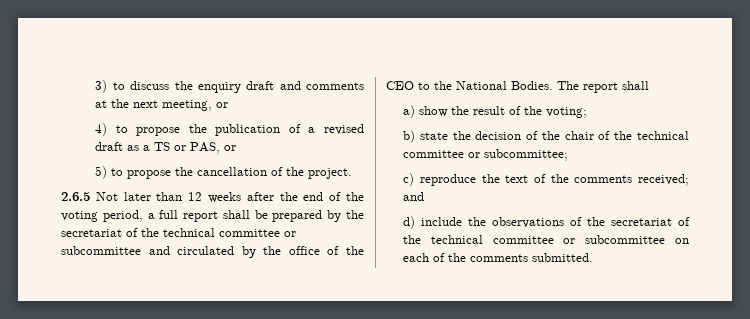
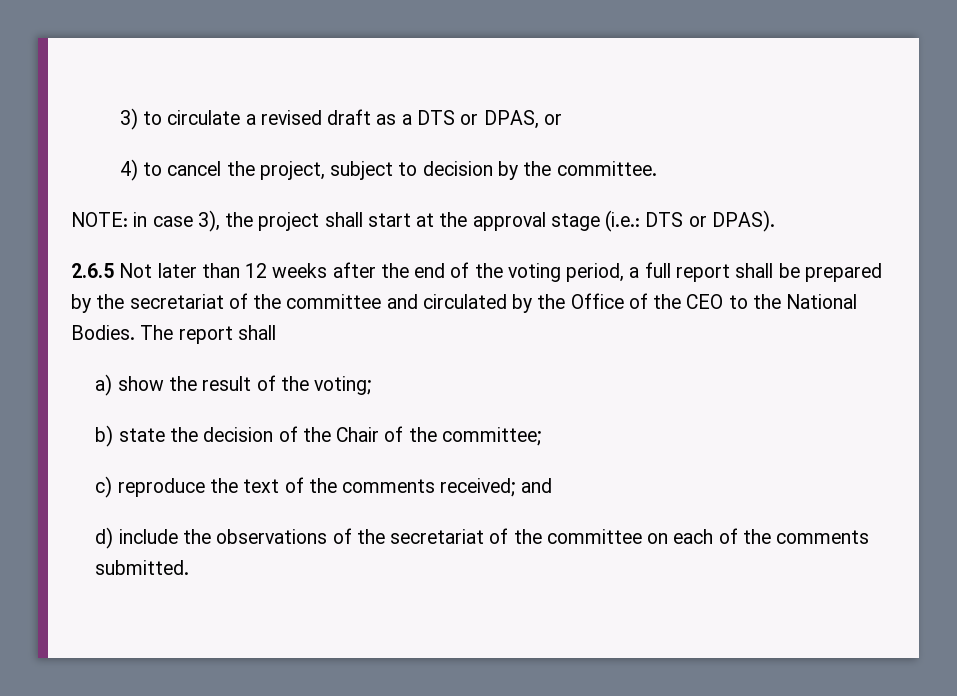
- 3) to discuss the enquiry draft and comments at the next meeting, or
- 4) to propose the publication of a revised draft as a TS or PAS, or
- 5) to propose the cancellation of the project.
+ 3) to circulate a revised draft as a DTS or DPAS, or
+ 4) to cancel the project, subject to decision by the committee.
+ NOTE: in case 3), the project shall start at the approval stage (i.e.: DTS or DPAS).
- 2.6.5 Not later than 12 weeks after the end of the voting period, a full report shall be prepared by the secretariat of the technical committee or subcommittee and circulated by the office of the CEO to the National Bodies.
+ 2.6.5 Not later than 12 weeks after the end of the voting period, a full report shall be prepared by the secretariat of the committee and circulated by the Office of the CEO to the National Bodies.
- b) state the decision of the chair of the technical committee or subcommittee;
+ b) state the decision of the Chair of the committee;
- d) include the observations of the secretariat of the technical committee or subcommittee on each of the comments submitted.
+ d) include the observations of the secretariat of the committee on each of the comments submitted.

